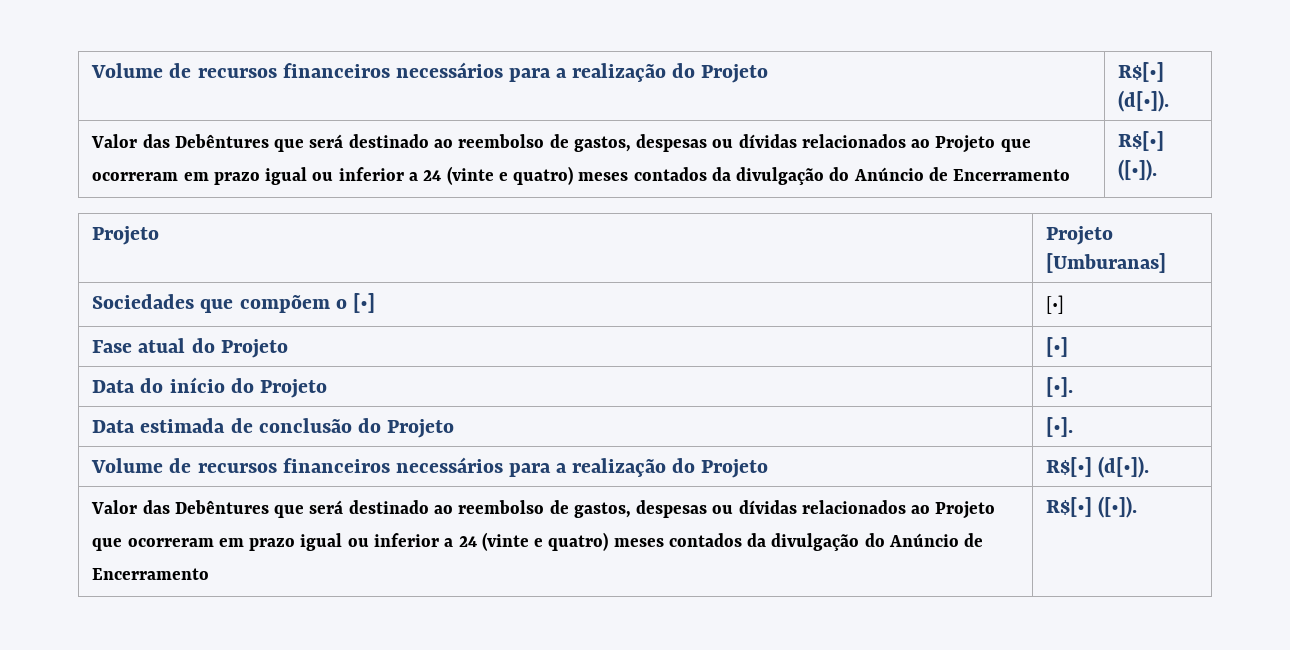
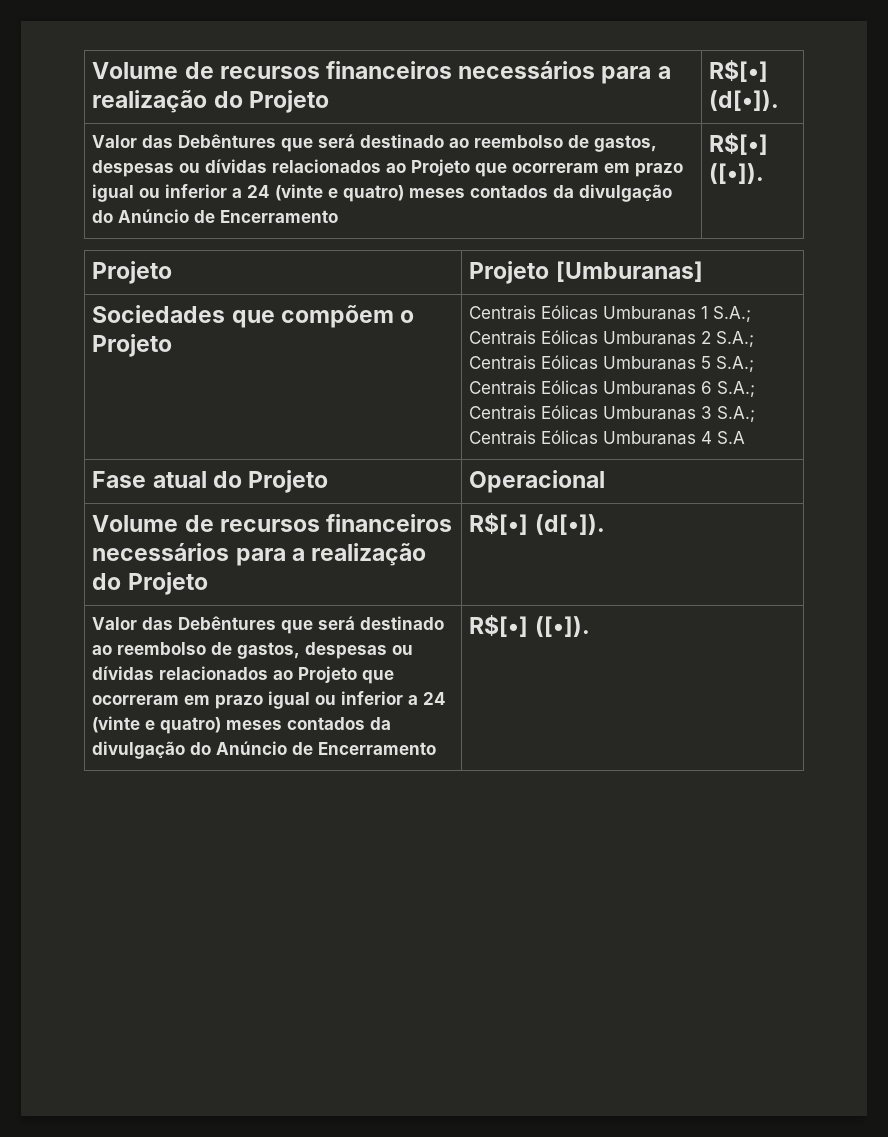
- Sociedades que compõem o [•] | [•]
- Fase atual do Projeto | [•]
- Data do início do Projeto | [•].
- Data estimada de conclusão do Projeto | [•].
+ Sociedades que compõem o Projeto | Centrais Eólicas Umburanas 1 S.A.; Centrais Eólicas Umburanas 2 S.A.; Centrais Eólicas Umburanas 5 S.A.; Centrais Eólicas Umburanas 6 S.A.; Centrais Eólicas Umburanas 3 S.A.; Centrais Eólicas Umburanas 4 S.A
+ Fase atual do Projeto | Operacional

